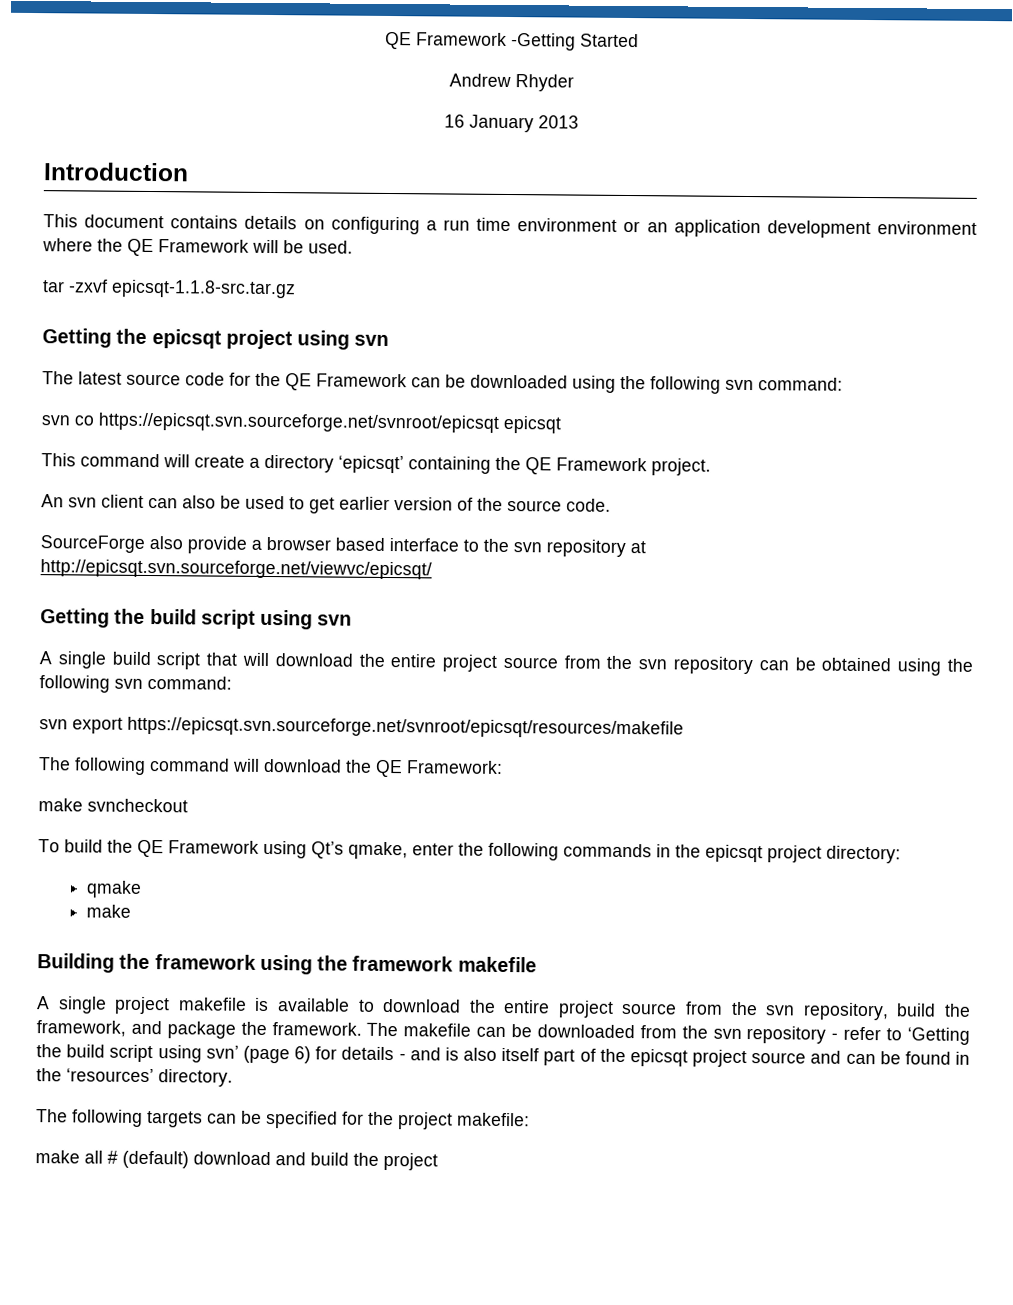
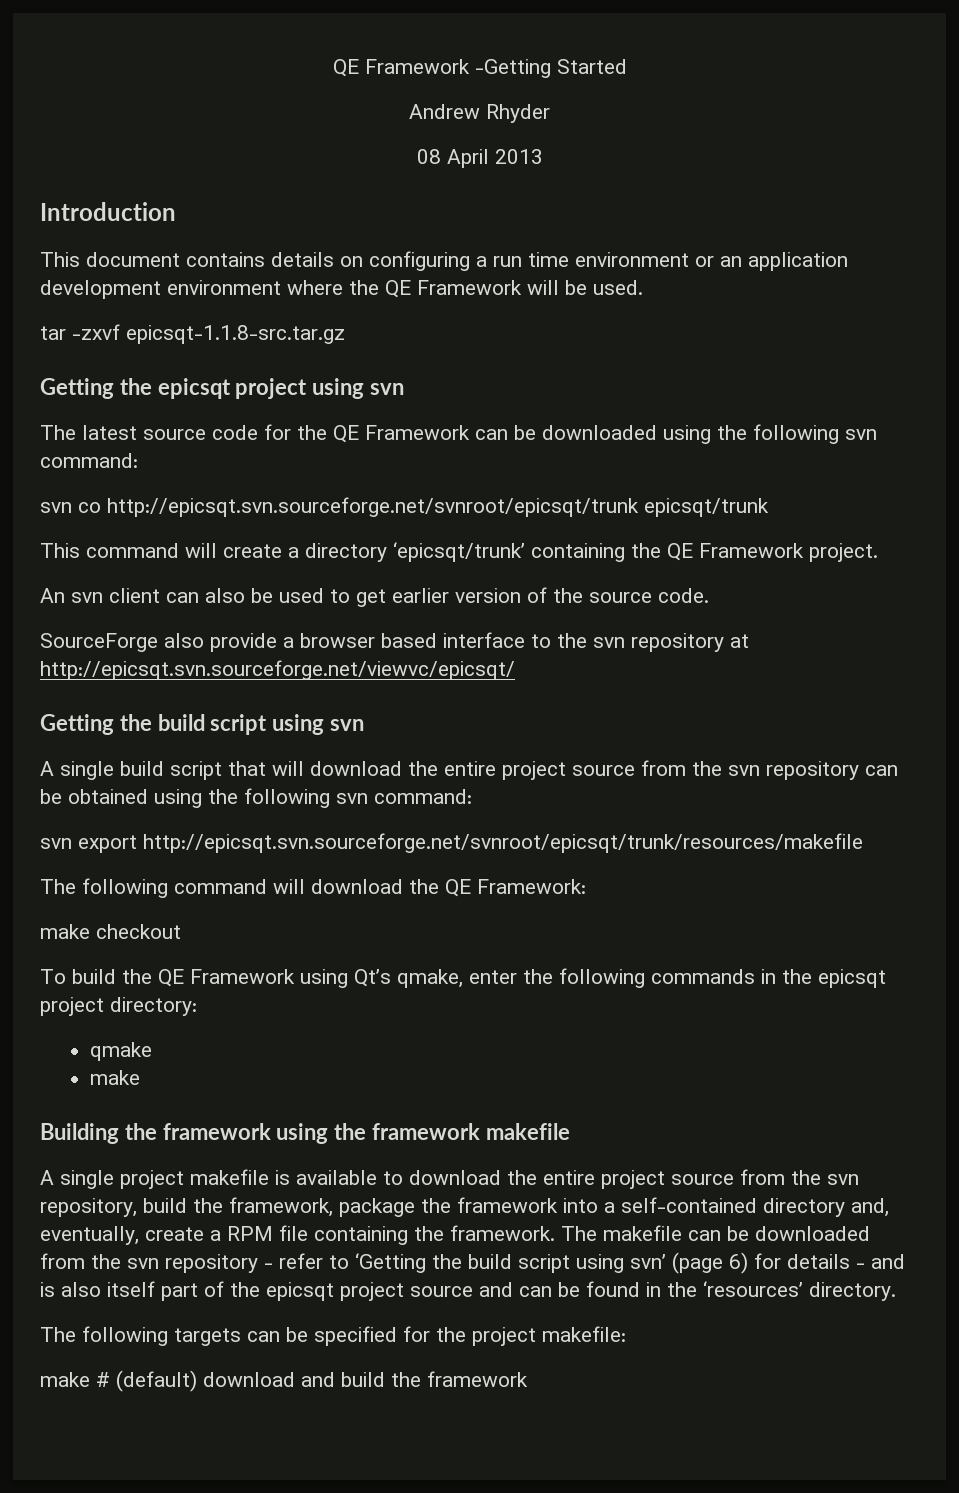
- 16 January 2013
+ 08 April 2013
- svn co https://epicsqt.svn.sourceforge.net/svnroot/epicsqt epicsqt
+ svn co http://epicsqt.svn.sourceforge.net/svnroot/epicsqt/trunk epicsqt/trunk
- This command will create a directory ‘epicsqt’ containing the QE Framework project.
+ This command will create a directory ‘epicsqt/trunk’ containing the QE Framework project.
- svn export https://epicsqt.svn.sourceforge.net/svnroot/epicsqt/resources/makefile
+ svn export http://epicsqt.svn.sourceforge.net/svnroot/epicsqt/trunk/resources/makefile
- make svncheckout
+ make checkout
- A single project makefile is available to download the entire project source from the svn repository, build the framework, and package the framework.
+ A single project makefile is available to download the entire project source from the svn repository, build the framework, package the framework into a self-contained directory and, eventually, create a RPM file containing the framework.
- make all # (default) download and build the project
+ make # (default) download and build the framework

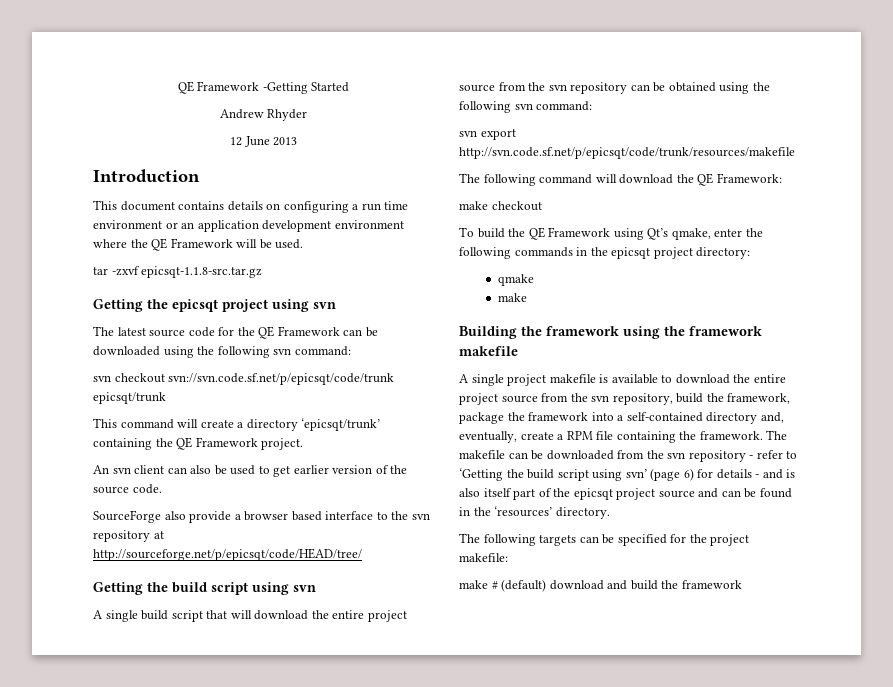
- 08 April 2013
+ 12 June 2013
- svn co http://epicsqt.svn.sourceforge.net/svnroot/epicsqt/trunk epicsqt/trunk
+ svn checkout svn://svn.code.sf.net/p/epicsqt/code/trunk epicsqt/trunk
- SourceForge also provide a browser based interface to the svn repository at http://epicsqt.svn.sourceforge.net/viewvc/epicsqt/
+ SourceForge also provide a browser based interface to the svn repository at http://sourceforge.net/p/epicsqt/code/HEAD/tree/
- svn export http://epicsqt.svn.sourceforge.net/svnroot/epicsqt/trunk/resources/makefile
+ svn export http://svn.code.sf.net/p/epicsqt/code/trunk/resources/makefile

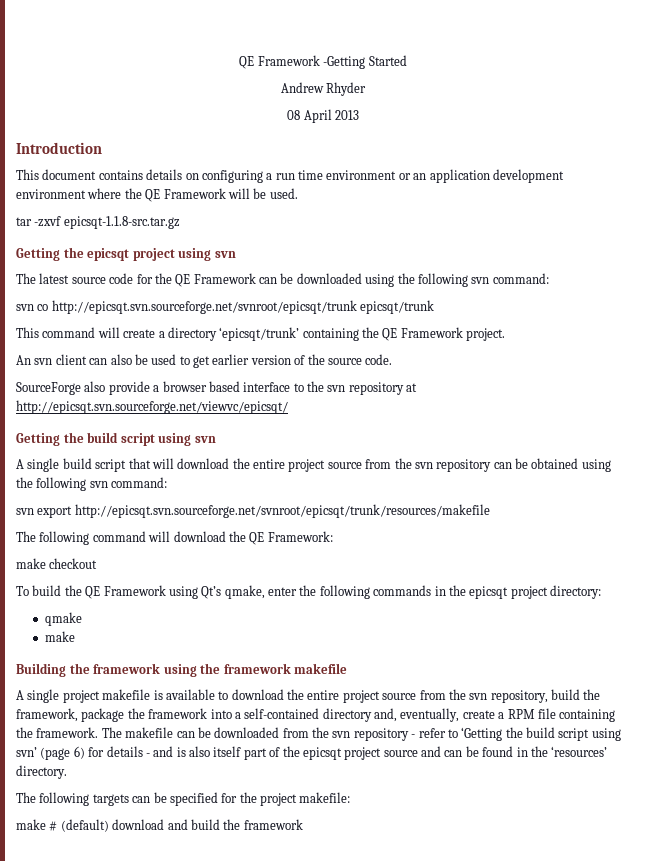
- 12 June 2013
+ 08 April 2013
- svn checkout svn://svn.code.sf.net/p/epicsqt/code/trunk epicsqt/trunk
+ svn co http://epicsqt.svn.sourceforge.net/svnroot/epicsqt/trunk epicsqt/trunk
- SourceForge also provide a browser based interface to the svn repository at http://sourceforge.net/p/epicsqt/code/HEAD/tree/
+ SourceForge also provide a browser based interface to the svn repository at http://epicsqt.svn.sourceforge.net/viewvc/epicsqt/
- svn export http://svn.code.sf.net/p/epicsqt/code/trunk/resources/makefile
+ svn export http://epicsqt.svn.sourceforge.net/svnroot/epicsqt/trunk/resources/makefile

